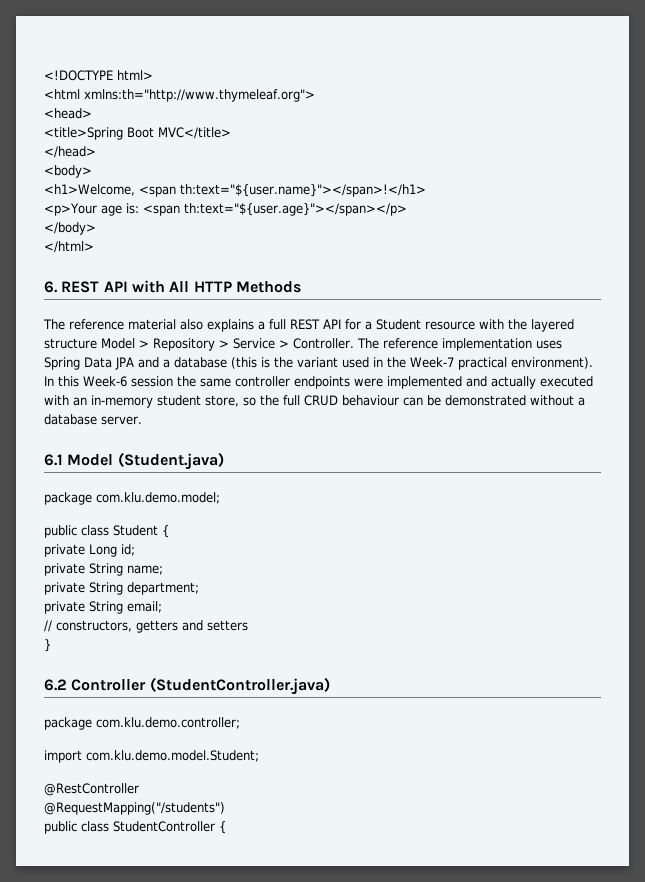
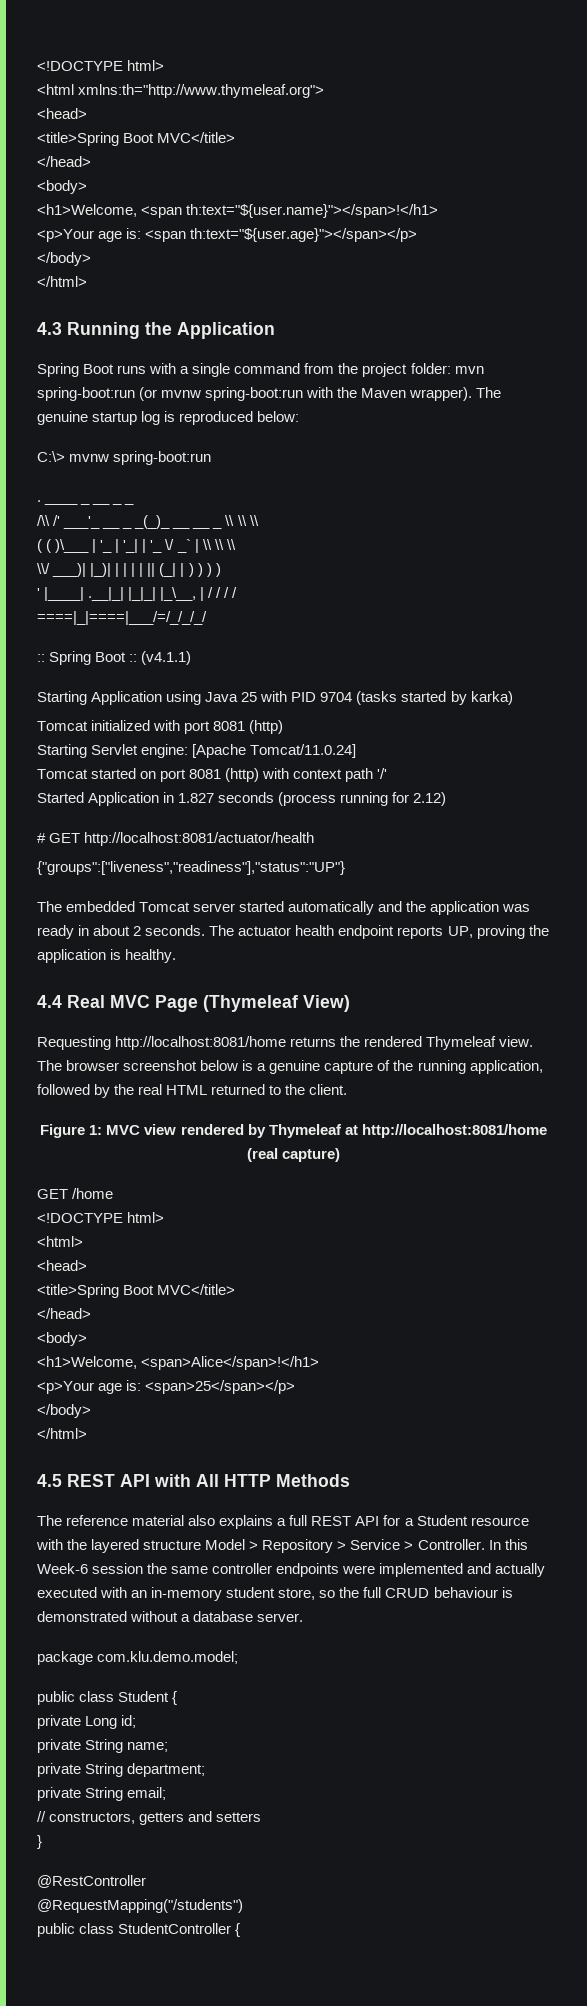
- 6. REST API with All HTTP Methods
+ 4.3 Running the Application
+ Spring Boot runs with a single command from the project folder: mvn spring-boot:run (or mvnw spring-boot:run with the Maven wrapper). The genuine startup log is reproduced below:
+ C:\> mvnw spring-boot:run
+ . ____ _ __ _ _
+ /\\ /' ___'_ __ _ _(_)_ __ __ _ \\ \\ \\
+ ( ( )\___ | '_ | '_| | '_ \/ _` | \\ \\ \\
+ \\/ ___)| |_)| | | | | || (_| | ) ) ) )
+ ' |____| .__|_| |_|_| |_\__, | / / / /
+ ====|_|====|___/=/_/_/_/
+ :: Spring Boot :: (v4.1.1)
+ Starting Application using Java 25 with PID 9704 (tasks started by karka)
+ Tomcat initialized with port 8081 (http)
+ Starting Servlet engine: [Apache Tomcat/11.0.24]
+ Tomcat started on port 8081 (http) with context path '/'
+ Started Application in 1.827 seconds (process running for 2.12)
+ # GET http://localhost:8081/actuator/health
+ {"groups":["liveness","readiness"],"status":"UP"}
+ The embedded Tomcat server started automatically and the application was ready in about 2 seconds. The actuator health endpoint reports UP, proving the application is healthy.
+ 4.4 Real MVC Page (Thymeleaf View)
+ Requesting http://localhost:8081/home returns the rendered Thymeleaf view. The browser screenshot below is a genuine capture of the running application, followed by the real HTML returned to the client.
+ Figure 1: MVC view rendered by Thymeleaf at http://localhost:8081/home (real capture)
+ GET /home
+ <!DOCTYPE html>
+ <html>
+ <head>
+ <title>Spring Boot MVC</title>
+ </head>
+ <body>
+ <h1>Welcome, <span>Alice</span>!</h1>
+ <p>Your age is: <span>25</span></p>
+ </body>
+ </html>
+ 4.5 REST API with All HTTP Methods
- The reference implementation uses Spring Data JPA and a database (this is the variant used in the Week-7 practical environment).
- In this Week-6 session the same controller endpoints were implemented and actually executed with an in-memory student store, so the full CRUD behaviour can be demonstrated without a database server.
+ In this Week-6 session the same controller endpoints were implemented and actually executed with an in-memory student store, so the full CRUD behaviour is demonstrated without a database server.
- 6.1 Model (Student.java)
- 6.2 Controller (StudentController.java)
- package com.klu.demo.controller;
- import com.klu.demo.model.Student;

